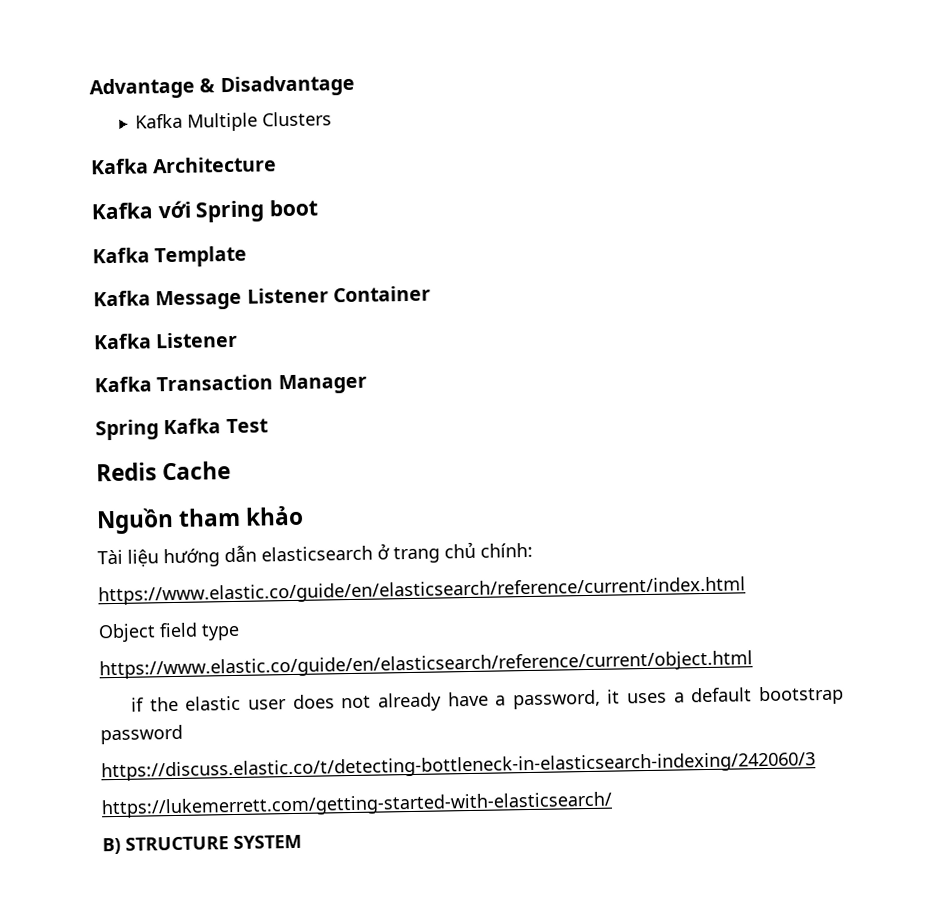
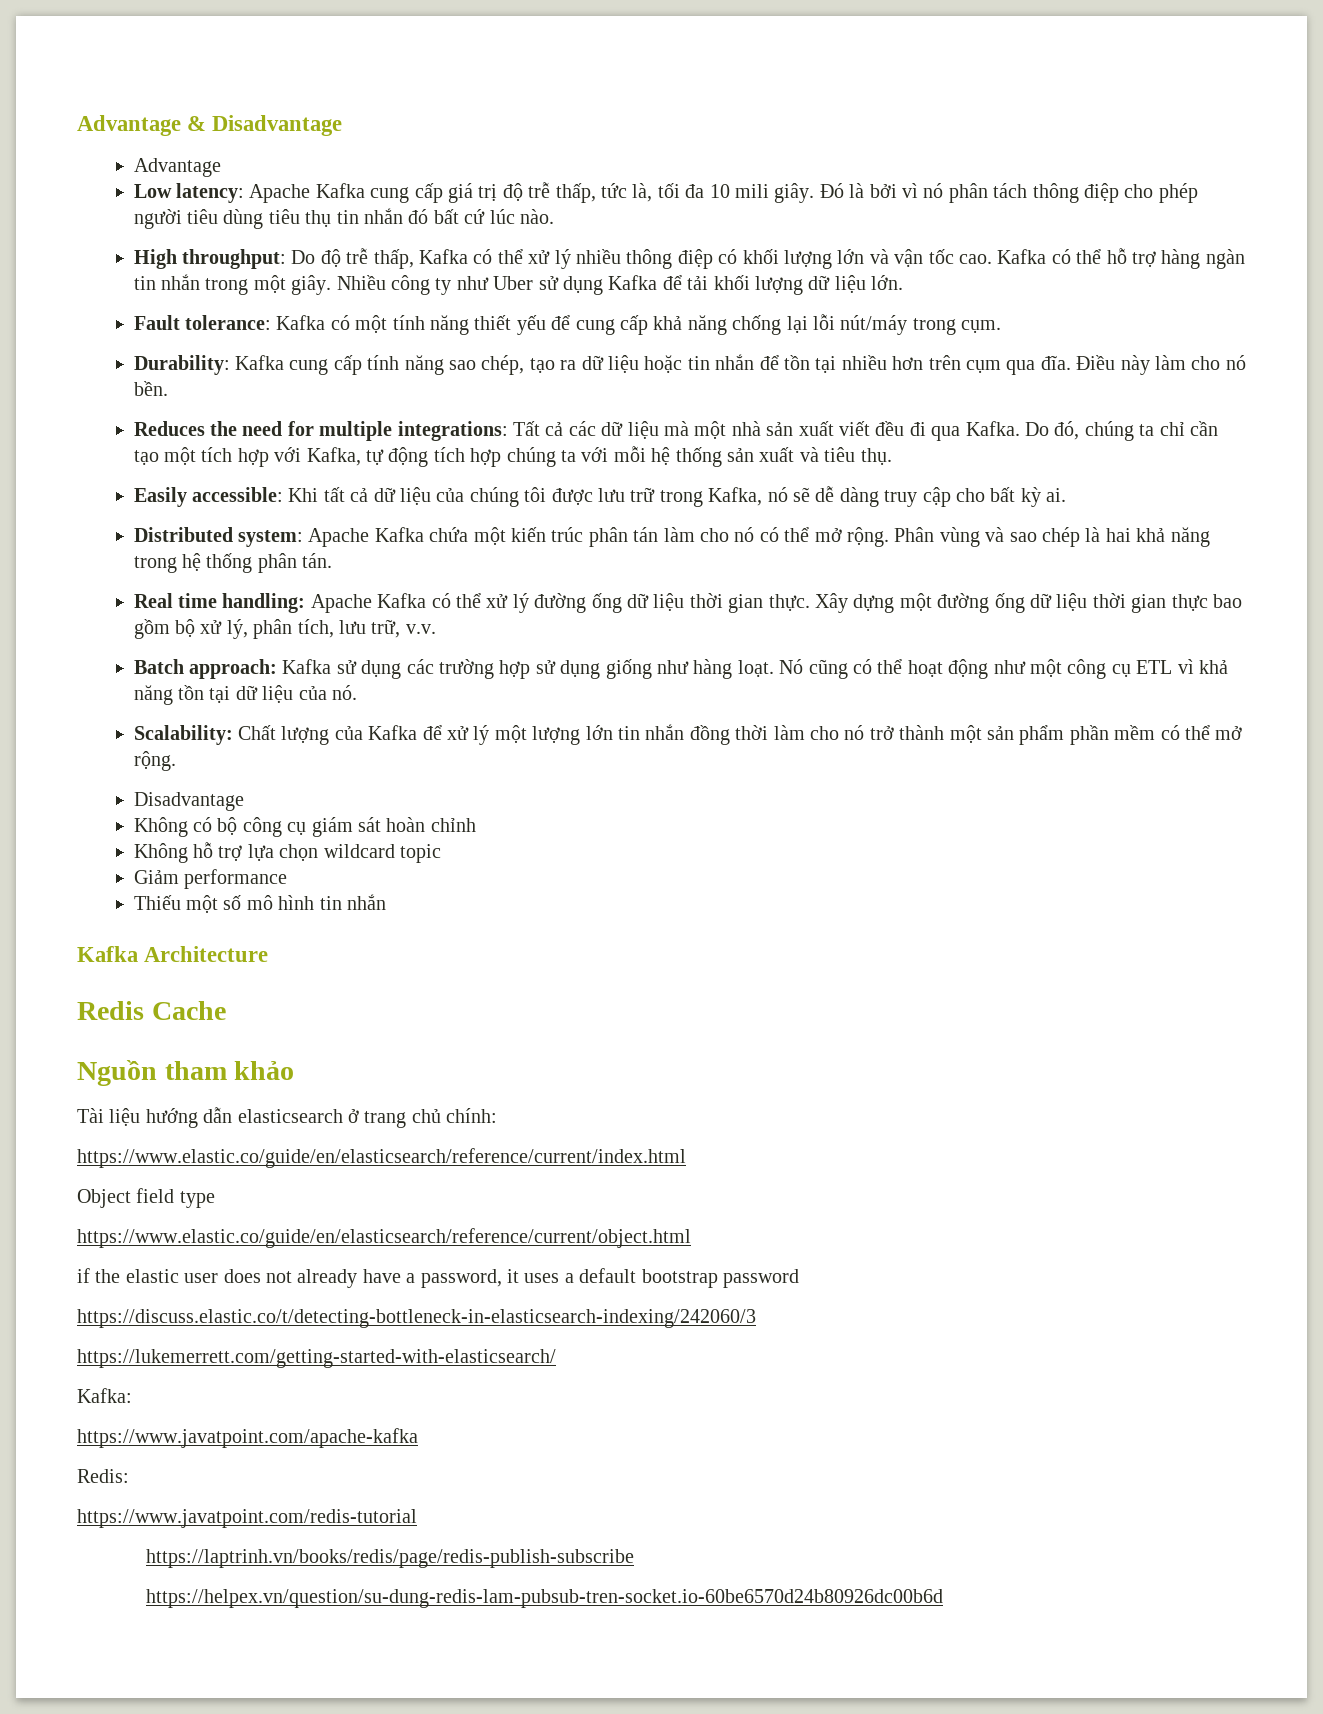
  Advantage & Disadvantage
- Kafka Multiple Clusters
+ Advantage
+ Low latency: Apache Kafka cung cấp giá trị độ trễ thấp, tức là, tối đa 10 mili giây. Đó là bởi vì nó phân tách thông điệp cho phép người tiêu dùng tiêu thụ tin nhắn đó bất cứ lúc nào.
+ High throughput: Do độ trễ thấp, Kafka có thể xử lý nhiều thông điệp có khối lượng lớn và vận tốc cao. Kafka có thể hỗ trợ hàng ngàn tin nhắn trong một giây. Nhiều công ty như Uber sử dụng Kafka để tải khối lượng dữ liệu lớn.
+ Fault tolerance: Kafka có một tính năng thiết yếu để cung cấp khả năng chống lại lỗi nút/máy trong cụm.
+ Durability: Kafka cung cấp tính năng sao chép, tạo ra dữ liệu hoặc tin nhắn để tồn tại nhiều hơn trên cụm qua đĩa. Điều này làm cho nó bền.
+ Reduces the need for multiple integrations: Tất cả các dữ liệu mà một nhà sản xuất viết đều đi qua Kafka. Do đó, chúng ta chỉ cần tạo một tích hợp với Kafka, tự động tích hợp chúng ta với mỗi hệ thống sản xuất và tiêu thụ.
+ Easily accessible: Khi tất cả dữ liệu của chúng tôi được lưu trữ trong Kafka, nó sẽ dễ dàng truy cập cho bất kỳ ai.
+ Distributed system: Apache Kafka chứa một kiến trúc phân tán làm cho nó có thể mở rộng. Phân vùng và sao chép là hai khả năng trong hệ thống phân tán.
+ Real time handling: Apache Kafka có thể xử lý đường ống dữ liệu thời gian thực. Xây dựng một đường ống dữ liệu thời gian thực bao gồm bộ xử lý, phân tích, lưu trữ, v.v.
+ Batch approach: Kafka sử dụng các trường hợp sử dụng giống như hàng loạt. Nó cũng có thể hoạt động như một công cụ ETL vì khả năng tồn tại dữ liệu của nó.
+ Scalability: Chất lượng của Kafka để xử lý một lượng lớn tin nhắn đồng thời làm cho nó trở thành một sản phẩm phần mềm có thể mở rộng.
+ Disadvantage
+ Không có bộ công cụ giám sát hoàn chỉnh
+ Không hỗ trợ lựa chọn wildcard topic
+ Giảm performance
+ Thiếu một số mô hình tin nhắn
  Kafka Architecture
- Kafka với Spring boot
- Kafka Template
- Kafka Message Listener Container
- Kafka Listener
- Kafka Transaction Manager
- Spring Kafka Test
- B) STRUCTURE SYSTEM
+ Kafka:
+ https://www.javatpoint.com/apache-kafka
+ Redis:
+ https://www.javatpoint.com/redis-tutorial
+ https://laptrinh.vn/books/redis/page/redis-publish-subscribe
+ https://helpex.vn/question/su-dung-redis-lam-pubsub-tren-socket.io-60be6570d24b80926dc00b6d

